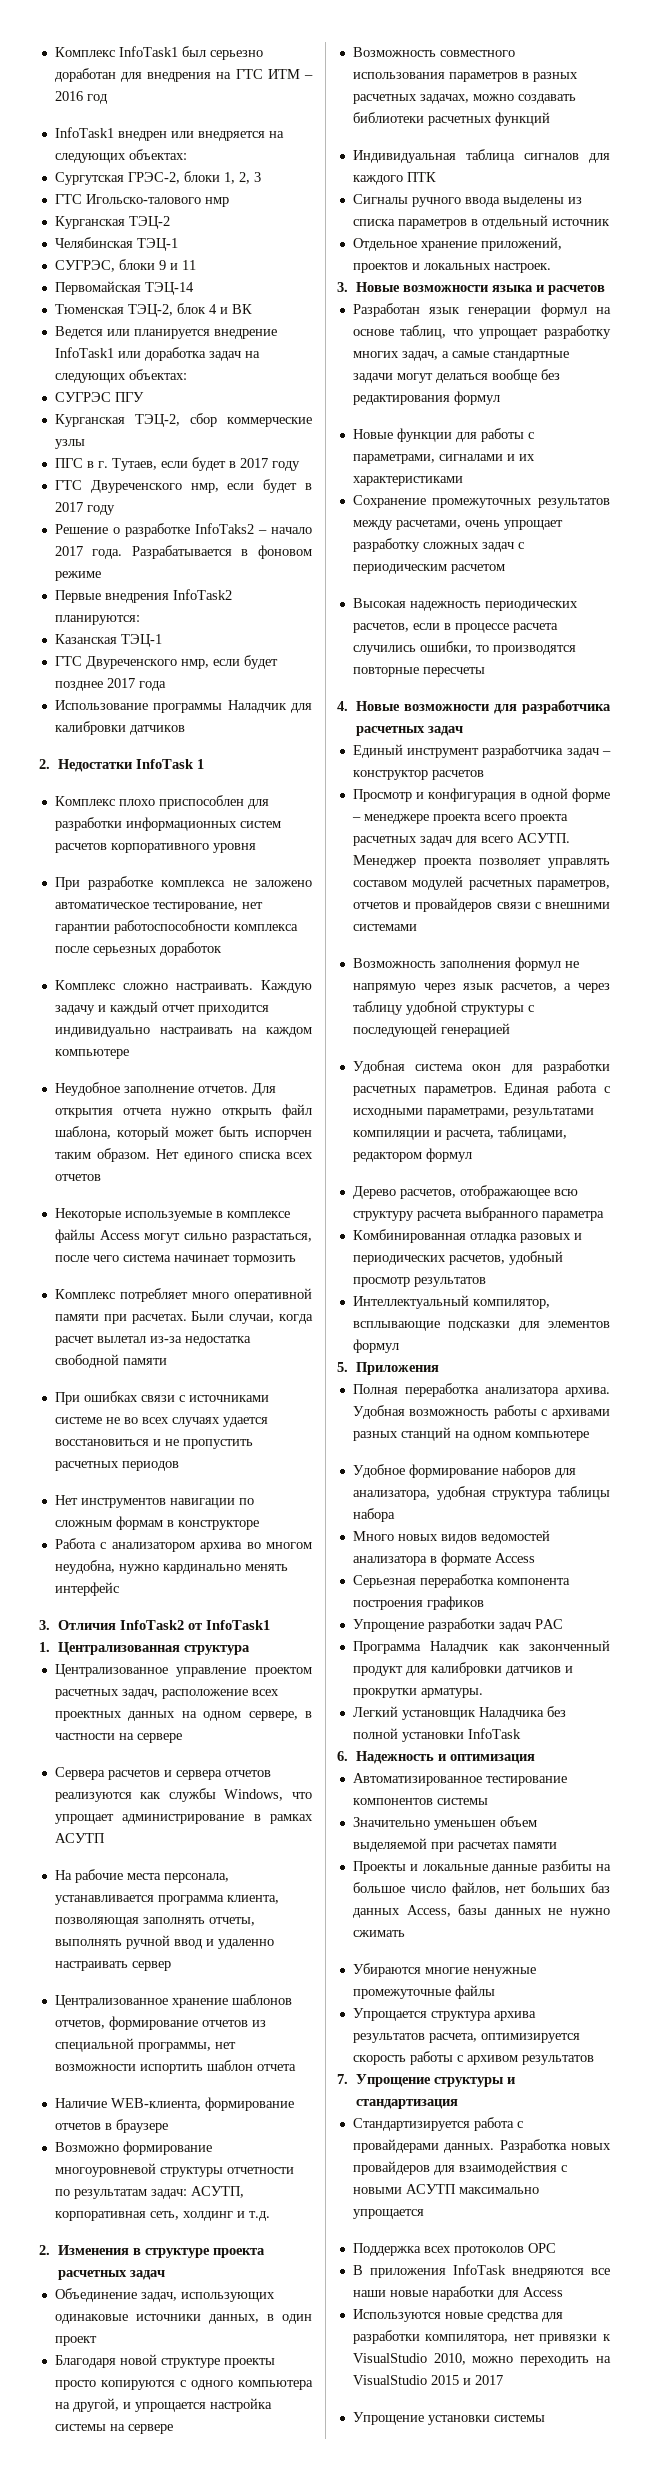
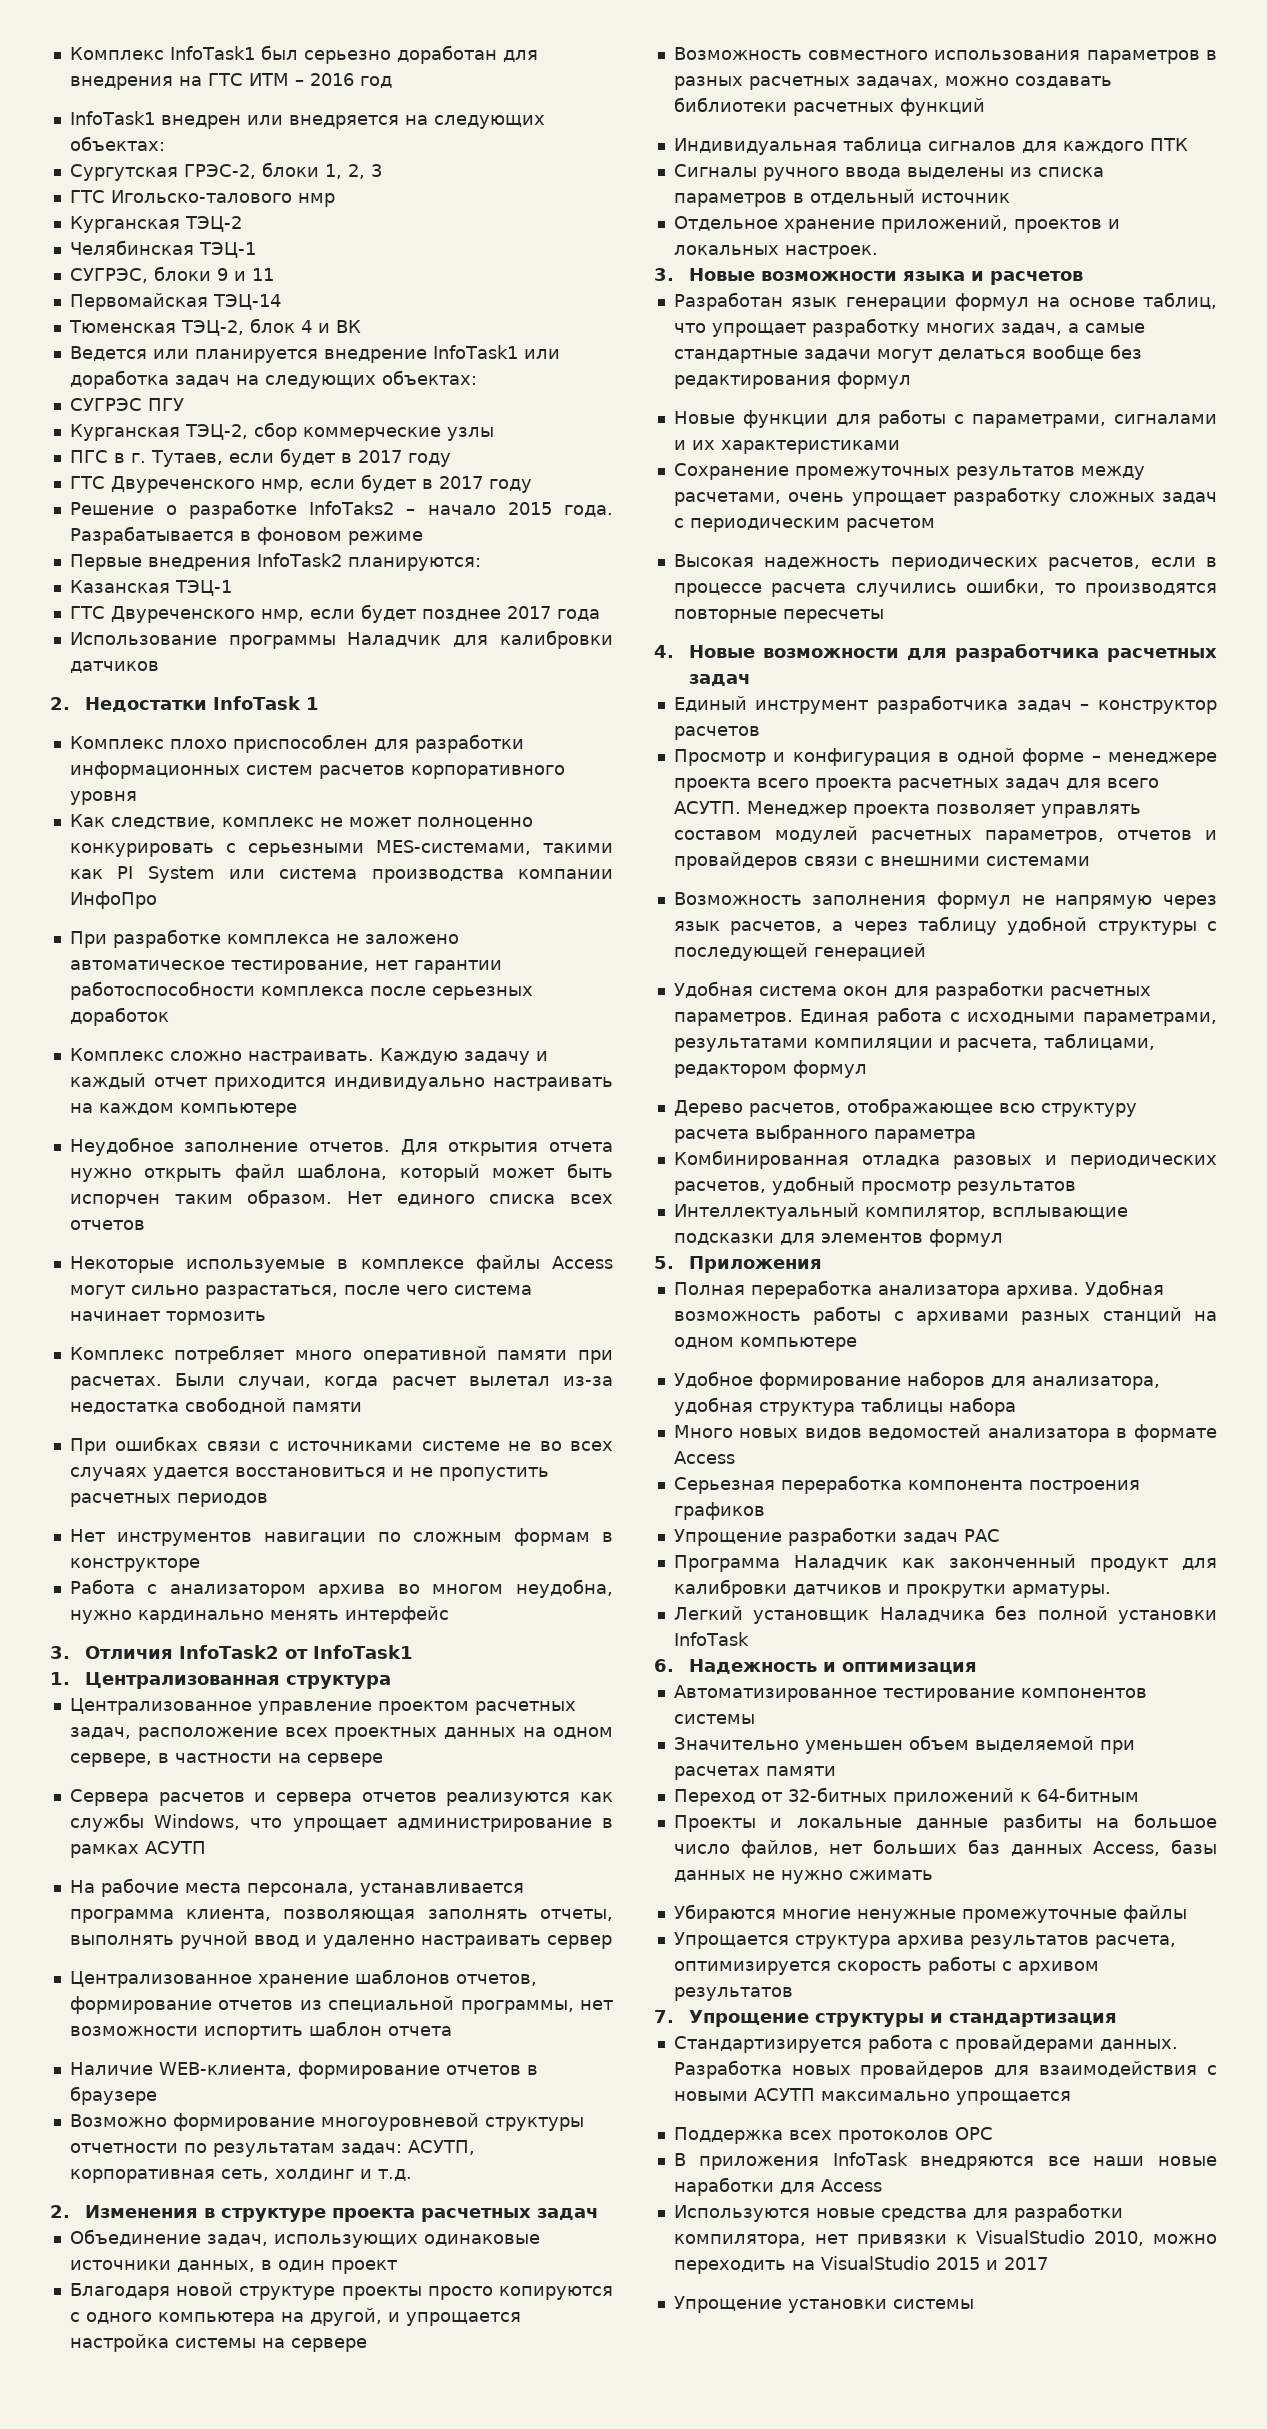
- Решение о разработке InfoTaks2 – начало 2017 года.
+ Решение о разработке InfoTaks2 – начало 2015 года.
+ Как следствие, комплекс не может полноценно конкурировать с серьезными MES-системами, такими как PI System или система производства компании ИнфоПро
+ Переход от 32-битных приложений к 64-битным

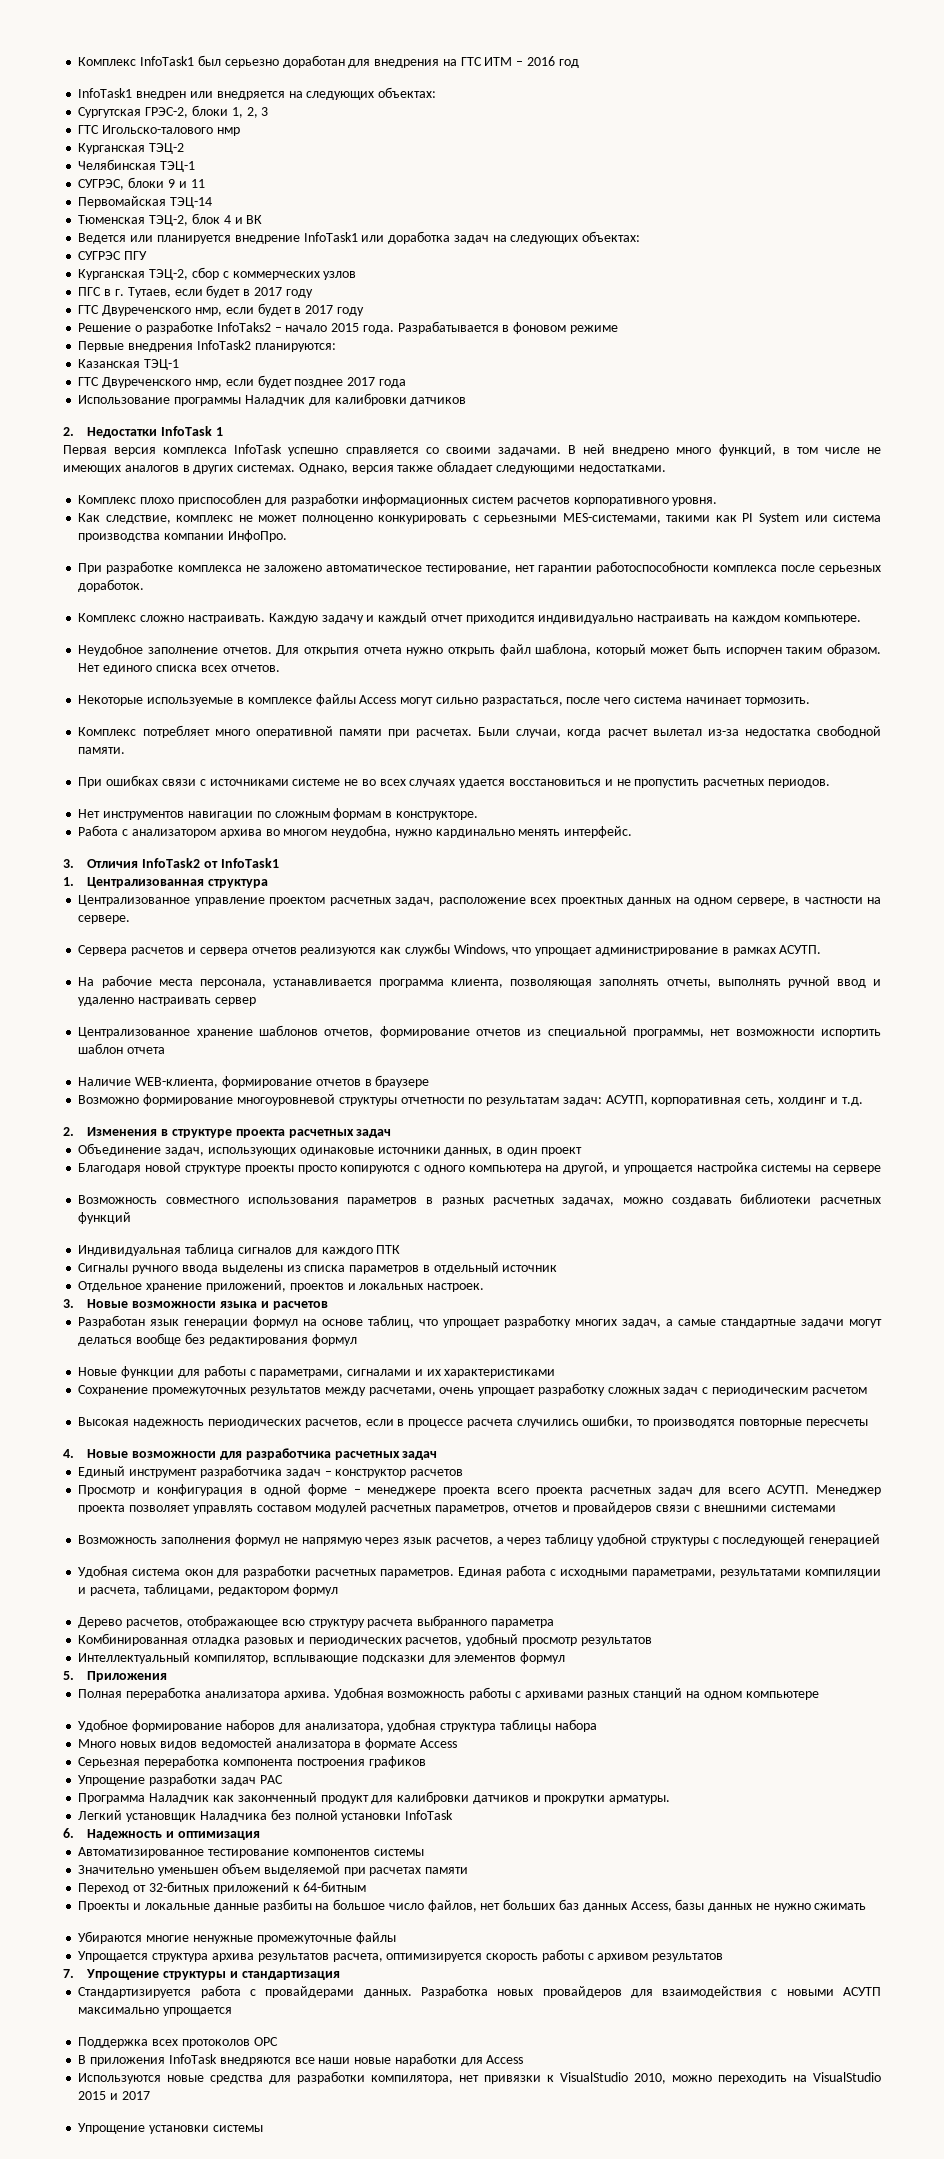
- Курганская ТЭЦ-2, сбор коммерческие узлы
+ Курганская ТЭЦ-2, сбор с коммерческих узлов
+ Первая версия комплекса InfoTask успешно справляется со своими задачами. В ней внедрено много функций, в том числе не имеющих аналогов в других системах. Однако, версия также обладает следующими недостатками.
- Комплекс плохо приспособлен для разработки информационных систем расчетов корпоративного уровня
+ Комплекс плохо приспособлен для разработки информационных систем расчетов корпоративного уровня.
- Как следствие, комплекс не может полноценно конкурировать с серьезными MES-системами, такими как PI System или система производства компании ИнфоПро
+ Как следствие, комплекс не может полноценно конкурировать с серьезными MES-системами, такими как PI System или система производства компании ИнфоПро.
- При разработке комплекса не заложено автоматическое тестирование, нет гарантии работоспособности комплекса после серьезных доработок
+ При разработке комплекса не заложено автоматическое тестирование, нет гарантии работоспособности комплекса после серьезных доработок.
- Каждую задачу и каждый отчет приходится индивидуально настраивать на каждом компьютере
+ Каждую задачу и каждый отчет приходится индивидуально настраивать на каждом компьютере.
- Нет единого списка всех отчетов
+ Нет единого списка всех отчетов.
- Некоторые используемые в комплексе файлы Access могут сильно разрастаться, после чего система начинает тормозить
+ Некоторые используемые в комплексе файлы Access могут сильно разрастаться, после чего система начинает тормозить.
- Были случаи, когда расчет вылетал из-за недостатка свободной памяти
+ Были случаи, когда расчет вылетал из-за недостатка свободной памяти.
- При ошибках связи с источниками системе не во всех случаях удается восстановиться и не пропустить расчетных периодов
+ При ошибках связи с источниками системе не во всех случаях удается восстановиться и не пропустить расчетных периодов.
- Нет инструментов навигации по сложным формам в конструкторе
+ Нет инструментов навигации по сложным формам в конструкторе.
- Работа с анализатором архива во многом неудобна, нужно кардинально менять интерфейс
+ Работа с анализатором архива во многом неудобна, нужно кардинально менять интерфейс.
- Централизованное управление проектом расчетных задач, расположение всех проектных данных на одном сервере, в частности на сервере
+ Централизованное управление проектом расчетных задач, расположение всех проектных данных на одном сервере, в частности на сервере.
- Сервера расчетов и сервера отчетов реализуются как службы Windows, что упрощает администрирование в рамках АСУТП
+ Сервера расчетов и сервера отчетов реализуются как службы Windows, что упрощает администрирование в рамках АСУТП.

